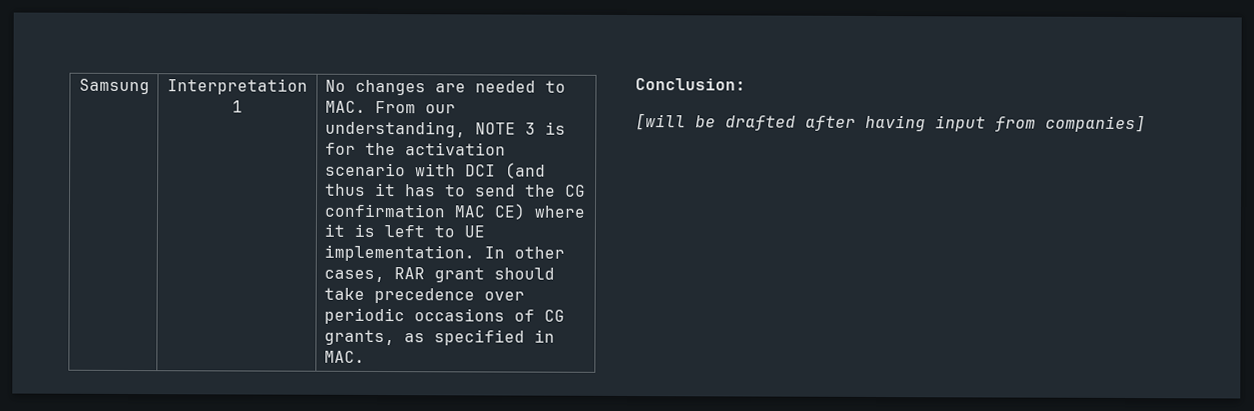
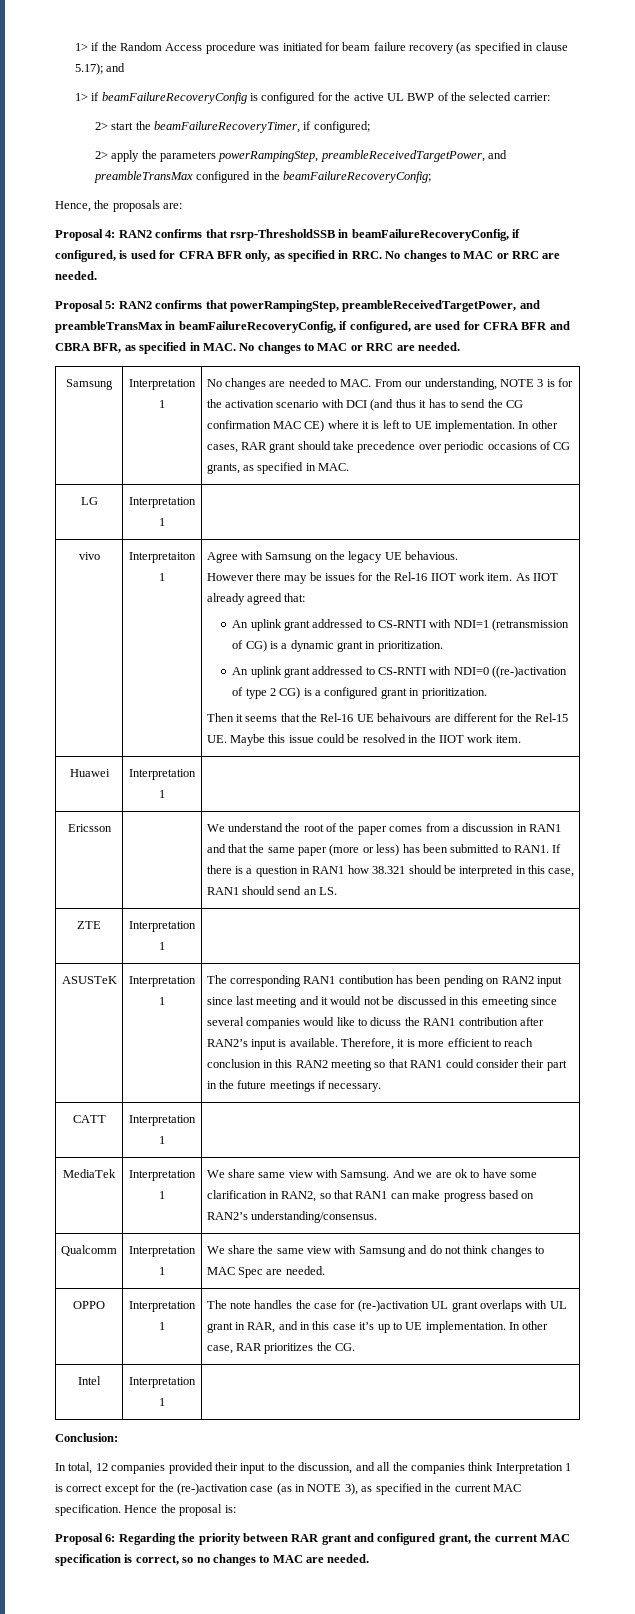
+ 1> if the Random Access procedure was initiated for beam failure recovery (as specified in clause 5.17); and
+ 1> if beamFailureRecoveryConfig is configured for the active UL BWP of the selected carrier:
+ 2> start the beamFailureRecoveryTimer, if configured;
+ 2> apply the parameters powerRampingStep, preambleReceivedTargetPower, and preambleTransMax configured in the beamFailureRecoveryConfig;
+ Hence, the proposals are:
+ Proposal 4: RAN2 confirms that rsrp-ThresholdSSB in beamFailureRecoveryConfig, if configured, is used for CFRA BFR only, as specified in RRC. No changes to MAC or RRC are needed.
+ Proposal 5: RAN2 confirms that powerRampingStep, preambleReceivedTargetPower, and preambleTransMax in beamFailureRecoveryConfig, if configured, are used for CFRA BFR and CBRA BFR, as specified in MAC. No changes to MAC or RRC are needed.
+ LG | Interpretation 1 |
+ vivo | Interpretaiton 1 | Agree with Samsung on the legacy UE behavious.
+ However there may be issues for the Rel-16 IIOT work item. As IIOT already agreed that:
+ An uplink grant addressed to CS-RNTI with NDI=1 (retransmission of CG) is a dynamic grant in prioritization.
+ An uplink grant addressed to CS-RNTI with NDI=0 ((re-)activation of type 2 CG) is a configured grant in prioritization.
+ Then it seems that the Rel-16 UE behaivours are different for the Rel-15 UE. Maybe this issue could be resolved in the IIOT work item.
+ Huawei | Interpretation 1 |
+ Ericsson | | We understand the root of the paper comes from a discussion in RAN1 and that the same paper (more or less) has been submitted to RAN1. If there is a question in RAN1 how 38.321 should be interpreted in this case, RAN1 should send an LS.
+ ZTE | Interpretation 1 |
+ ASUSTeK | Interpretation 1 | The corresponding RAN1 contibution has been pending on RAN2 input since last meeting and it would not be discussed in this emeeting since several companies would like to dicuss the RAN1 contribution after RAN2’s input is available. Therefore, it is more efficient to reach conclusion in this RAN2 meeting so that RAN1 could consider their part in the future meetings if necessary.
+ CATT | Interpretation 1 |
+ MediaTek | Interpretation 1 | We share same view with Samsung. And we are ok to have some clarification in RAN2, so that RAN1 can make progress based on RAN2’s understanding/consensus.
+ Qualcomm | Interpretation 1 | We share the same view with Samsung and do not think changes to MAC Spec are needed.
+ OPPO | Interpretation 1 | The note handles the case for (re-)activation UL grant overlaps with UL grant in RAR, and in this case it’s up to UE implementation. In other case, RAR prioritizes the CG.
+ Intel | Interpretation 1 |
  Conclusion:
- [will be drafted after having input from companies]
+ In total, 12 companies provided their input to the discussion, and all the companies think Interpretation 1 is correct except for the (re-)activation case (as in NOTE 3), as specified in the current MAC specification. Hence the proposal is:
+ Proposal 6: Regarding the priority between RAR grant and configured grant, the current MAC specification is correct, so no changes to MAC are needed.

